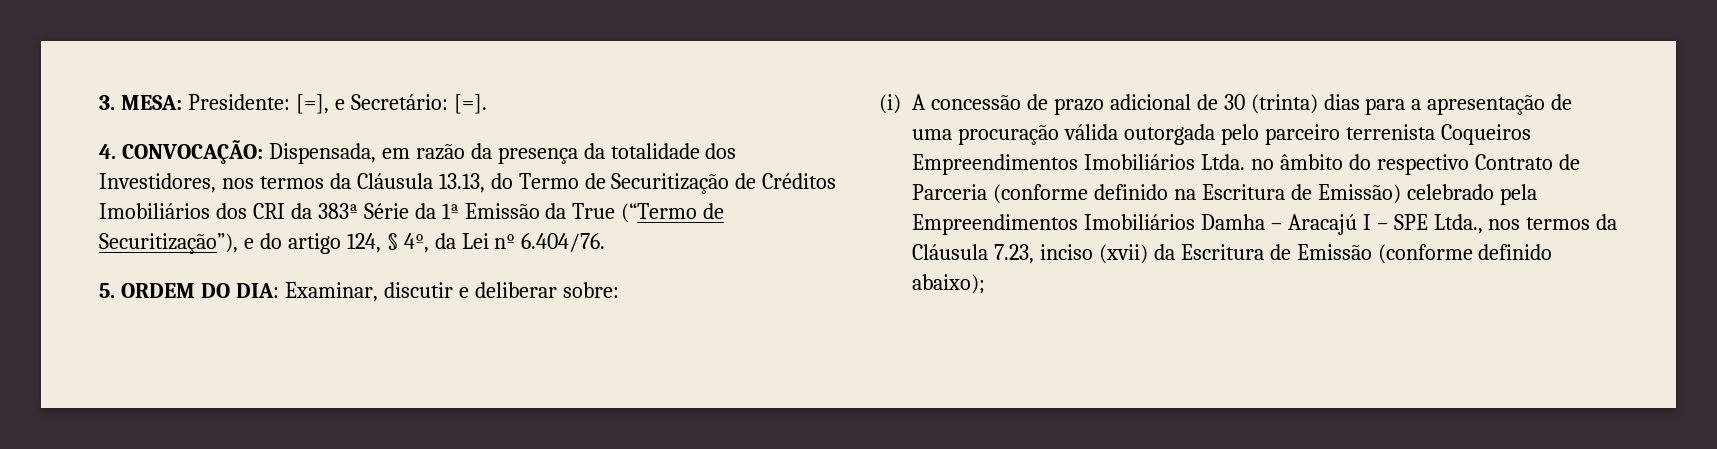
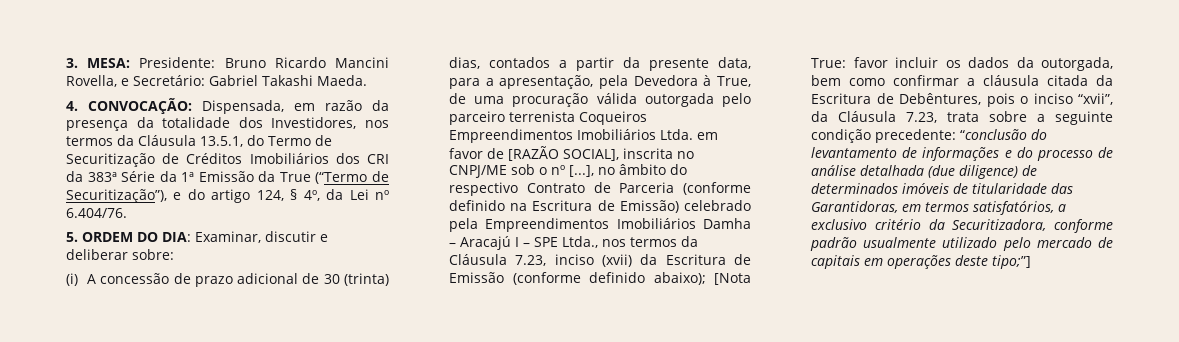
- 3. MESA: Presidente: [=], e Secretário: [=].
+ 3. MESA: Presidente: Bruno Ricardo Mancini Rovella, e Secretário: Gabriel Takashi Maeda.
- 4. CONVOCAÇÃO: Dispensada, em razão da presença da totalidade dos Investidores, nos termos da Cláusula 13.13, do Termo de Securitização de Créditos Imobiliários dos CRI da 383ª Série da 1ª Emissão da True (“Termo de Securitização”), e do artigo 124, § 4º, da Lei nº 6.404/76.
+ 4. CONVOCAÇÃO: Dispensada, em razão da presença da totalidade dos Investidores, nos termos da Cláusula 13.5.1, do Termo de Securitização de Créditos Imobiliários dos CRI da 383ª Série da 1ª Emissão da True (“Termo de Securitização”), e do artigo 124, § 4º, da Lei nº 6.404/76.
- (i) A concessão de prazo adicional de 30 (trinta) dias para a apresentação de uma procuração válida outorgada pelo parceiro terrenista Coqueiros Empreendimentos Imobiliários Ltda. no âmbito do respectivo Contrato de Parceria (conforme definido na Escritura de Emissão) celebrado pela Empreendimentos Imobiliários Damha – Aracajú I – SPE Ltda., nos termos da Cláusula 7.23, inciso (xvii) da Escritura de Emissão (conforme definido abaixo);
+ (i) A concessão de prazo adicional de 30 (trinta) dias, contados a partir da presente data, para a apresentação, pela Devedora à True, de uma procuração válida outorgada pelo parceiro terrenista Coqueiros Empreendimentos Imobiliários Ltda. em favor de [RAZÃO SOCIAL], inscrita no CNPJ/ME sob o nº [...], no âmbito do respectivo Contrato de Parceria (conforme definido na Escritura de Emissão) celebrado pela Empreendimentos Imobiliários Damha – Aracajú I – SPE Ltda., nos termos da Cláusula 7.23, inciso (xvii) da Escritura de Emissão (conforme definido abaixo); [Nota True: favor incluir os dados da outorgada, bem como confirmar a cláusula citada da Escritura de Debêntures, pois o inciso “xvii”, da Cláusula 7.23, trata sobre a seguinte condição precedente: “conclusão do levantamento de informações e do processo de análise detalhada (due diligence) de determinados imóveis de titularidade das Garantidoras, em termos satisfatórios, a exclusivo critério da Securitizadora, conforme padrão usualmente utilizado pelo mercado de capitais em operações deste tipo;”]

